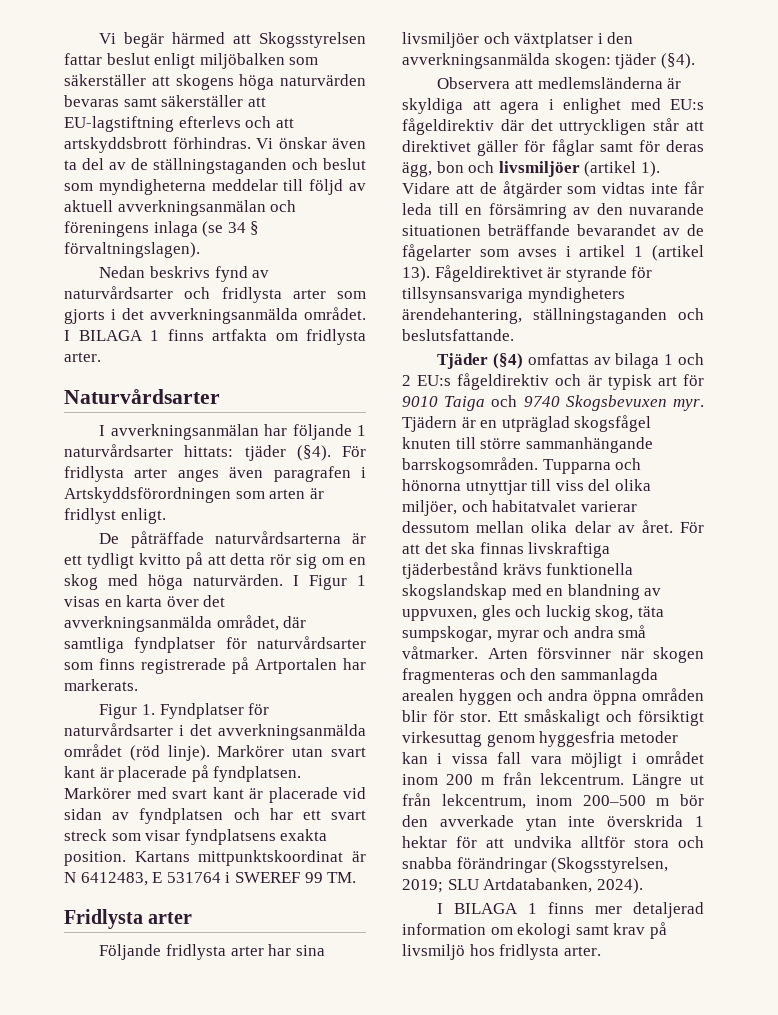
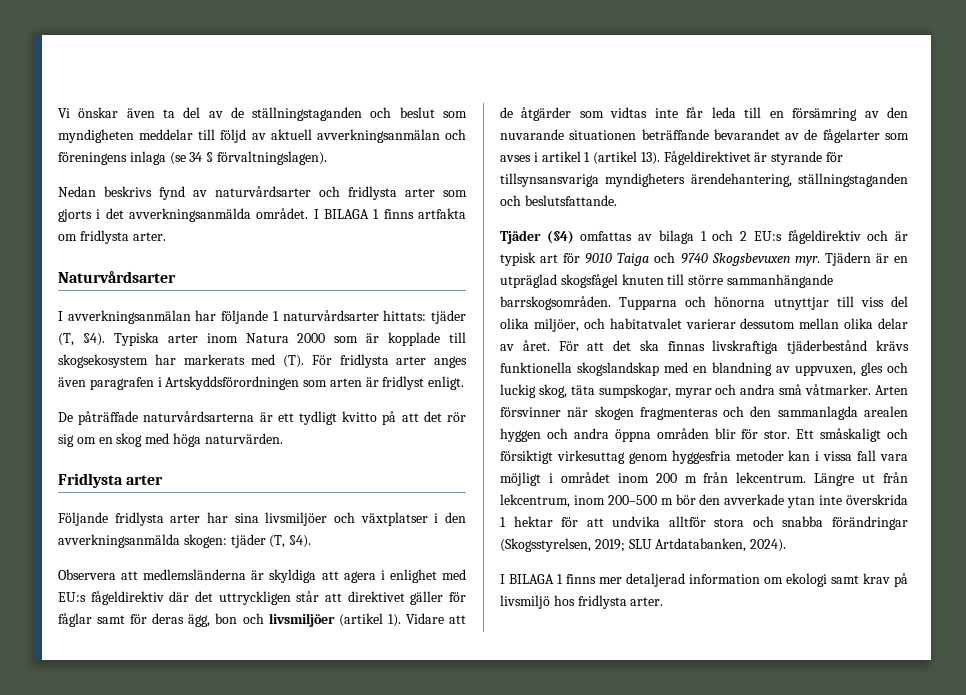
- Vi begär härmed att Skogsstyrelsen fattar beslut enligt miljöbalken som säkerställer att skogens höga naturvärden bevaras samt säkerställer att EU-lagstiftning efterlevs och att artskyddsbrott förhindras. Vi önskar även ta del av de ställningstaganden och beslut som myndigheterna meddelar till följd av aktuell avverkningsanmälan och föreningens inlaga (se 34 § förvaltningslagen).
+ Vi önskar även ta del av de ställningstaganden och beslut som myndigheten meddelar till följd av aktuell avverkningsanmälan och föreningens inlaga (se 34 § förvaltningslagen).
- I avverkningsanmälan har följande 1 naturvårdsarter hittats: tjäder (§4). För fridlysta arter anges även paragrafen i Artskyddsförordningen som arten är fridlyst enligt.
+ I avverkningsanmälan har följande 1 naturvårdsarter hittats: tjäder (T, §4). Typiska arter inom Natura 2000 som är kopplade till skogsekosystem har markerats med (T). För fridlysta arter anges även paragrafen i Artskyddsförordningen som arten är fridlyst enligt.
- De påträffade naturvårdsarterna är ett tydligt kvitto på att detta rör sig om en skog med höga naturvärden. I Figur 1 visas en karta över det avverkningsanmälda området, där samtliga fyndplatser för naturvårdsarter som finns registrerade på Artportalen har markerats.
- Figur 1. Fyndplatser för naturvårdsarter i det avverkningsanmälda området (röd linje). Markörer utan svart kant är placerade på fyndplatsen. Markörer med svart kant är placerade vid sidan av fyndplatsen och har ett svart streck som visar fyndplatsens exakta position. Kartans mittpunktskoordinat är N 6412483, E 531764 i SWEREF 99 TM.
+ De påträffade naturvårdsarterna är ett tydligt kvitto på att det rör sig om en skog med höga naturvärden.
- Följande fridlysta arter har sina livsmiljöer och växtplatser i den avverkningsanmälda skogen: tjäder (§4).
+ Följande fridlysta arter har sina livsmiljöer och växtplatser i den avverkningsanmälda skogen: tjäder (T, §4).

